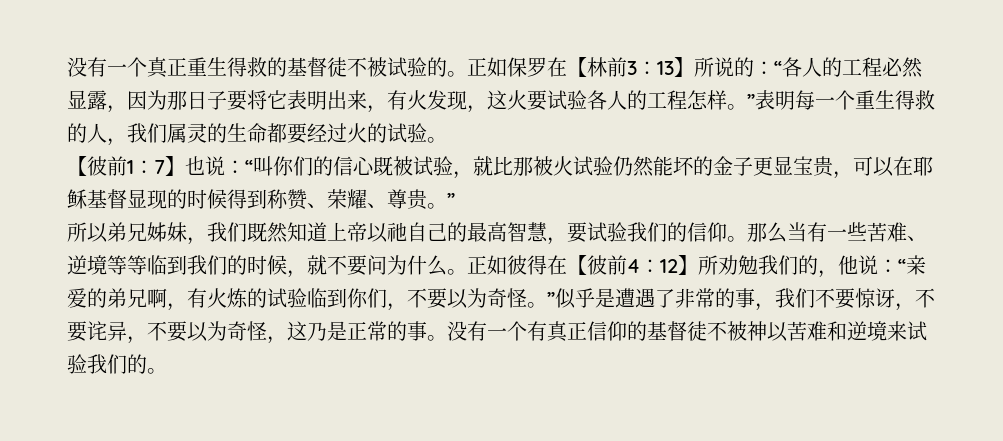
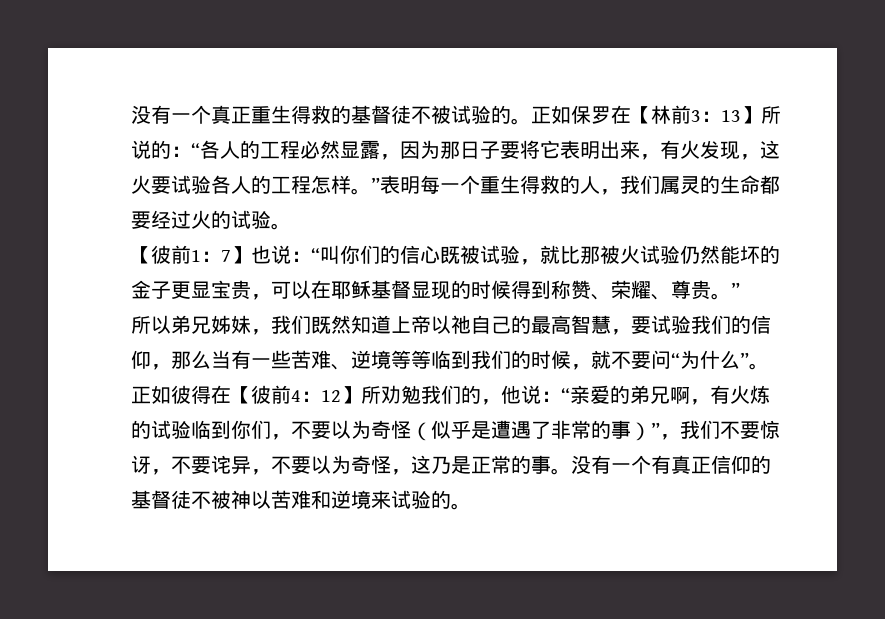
- 所以弟兄姊妹，我们既然知道上帝以祂自己的最高智慧，要试验我们的信仰。那么当有一些苦难、逆境等等临到我们的时候，就不要问为什么。
+ 所以弟兄姊妹，我们既然知道上帝以祂自己的最高智慧，要试验我们的信仰，那么当有一些苦难、逆境等等临到我们的时候，就不要问“为什么”。
- 正如彼得在【彼前4：12】所劝勉我们的，他说：“亲爱的弟兄啊，有火炼的试验临到你们，不要以为奇怪。”似乎是遭遇了非常的事，我们不要惊讶，不要诧异，不要以为奇怪，这乃是正常的事。
+ 正如彼得在【彼前4：12】所劝勉我们的，他说：“亲爱的弟兄啊，有火炼的试验临到你们，不要以为奇怪（似乎是遭遇了非常的事）”，我们不要惊讶，不要诧异，不要以为奇怪，这乃是正常的事。
- 没有一个有真正信仰的基督徒不被神以苦难和逆境来试验我们的。
+ 没有一个有真正信仰的基督徒不被神以苦难和逆境来试验的。

